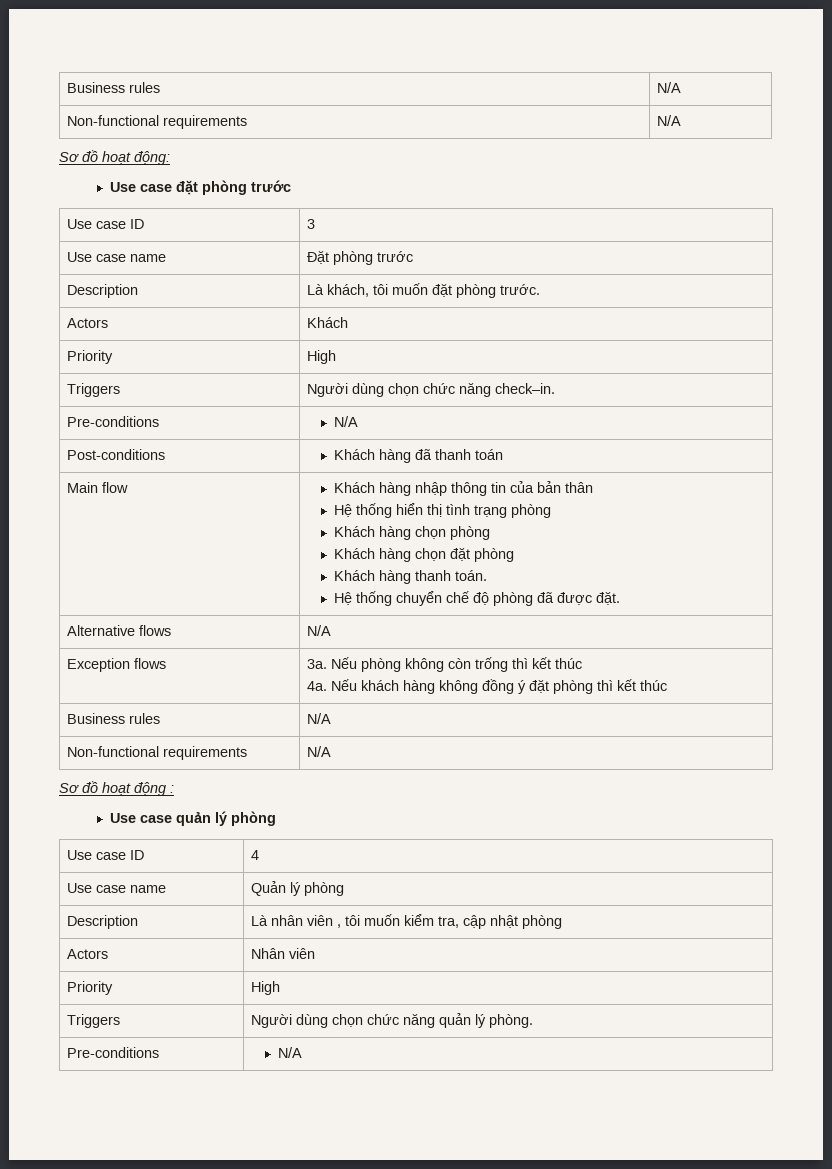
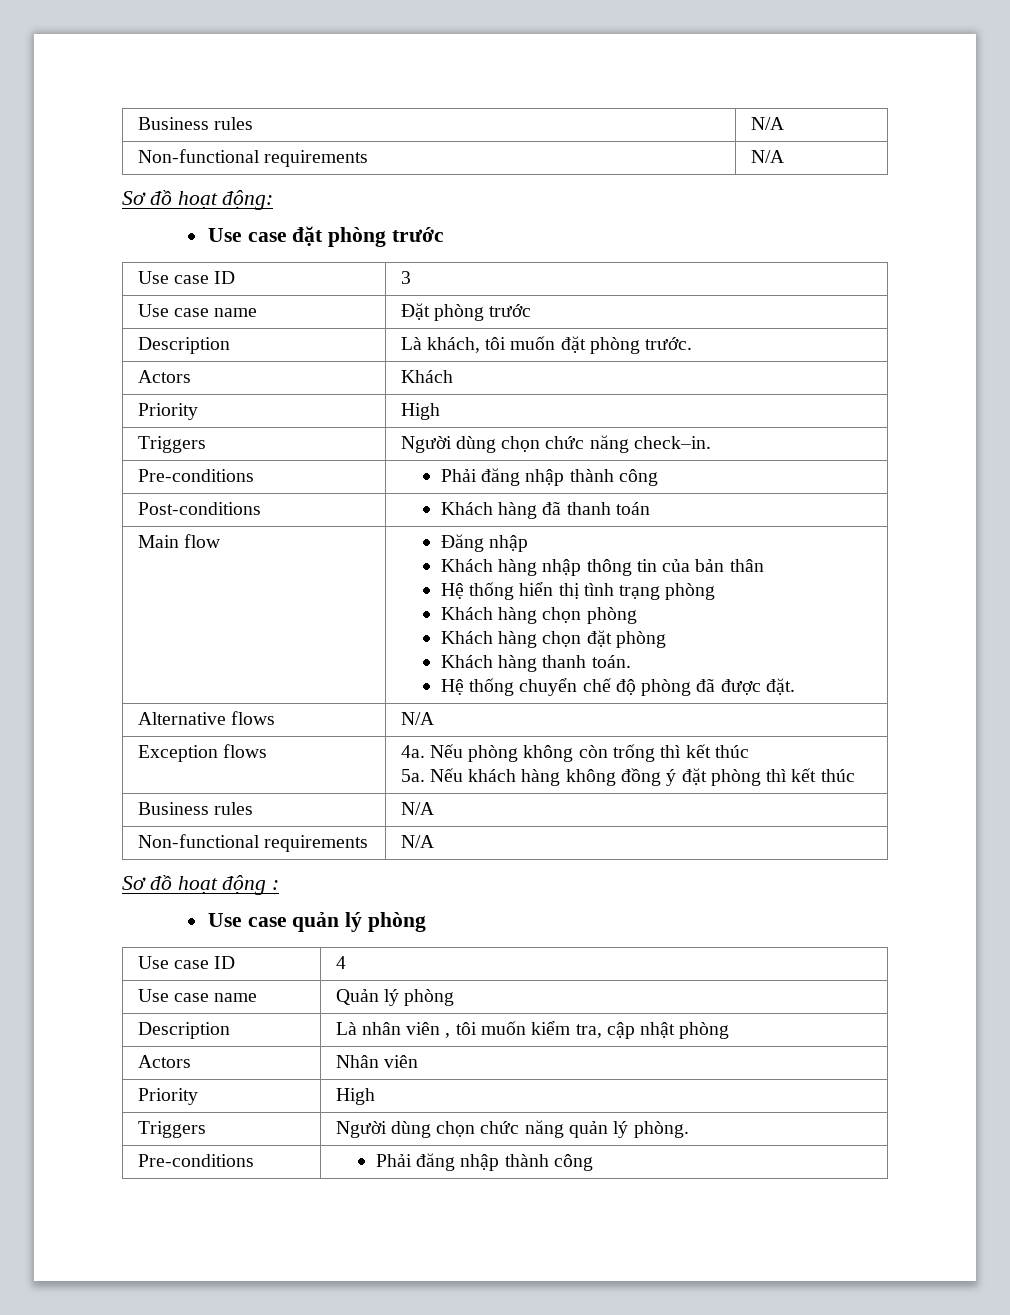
  Triggers | Người dùng chọn chức năng check–in.
- Pre-conditions | N/A
+ Pre-conditions | Phải đăng nhập thành công
+ Đăng nhập
- Exception flows | 3a. Nếu phòng không còn trống thì kết thúc
- 4a. Nếu khách hàng không đồng ý đặt phòng thì kết thúc
+ Exception flows | 4a. Nếu phòng không còn trống thì kết thúc
+ 5a. Nếu khách hàng không đồng ý đặt phòng thì kết thúc
  Triggers | Người dùng chọn chức năng quản lý phòng.
- Pre-conditions | N/A
+ Pre-conditions | Phải đăng nhập thành công

